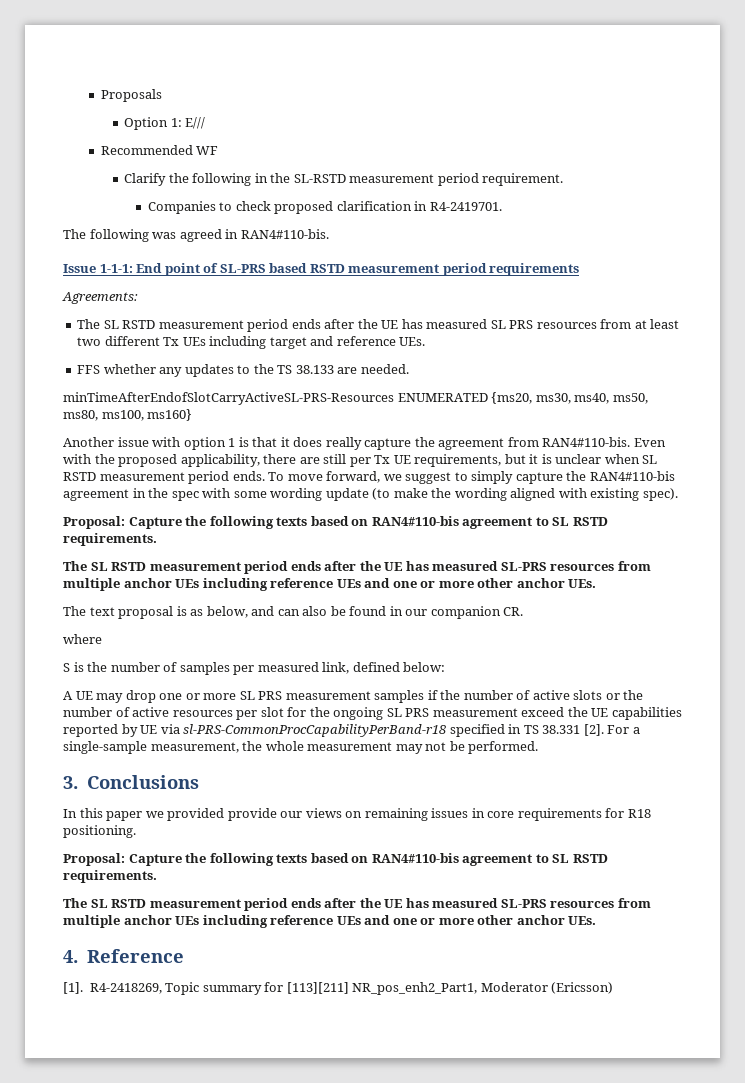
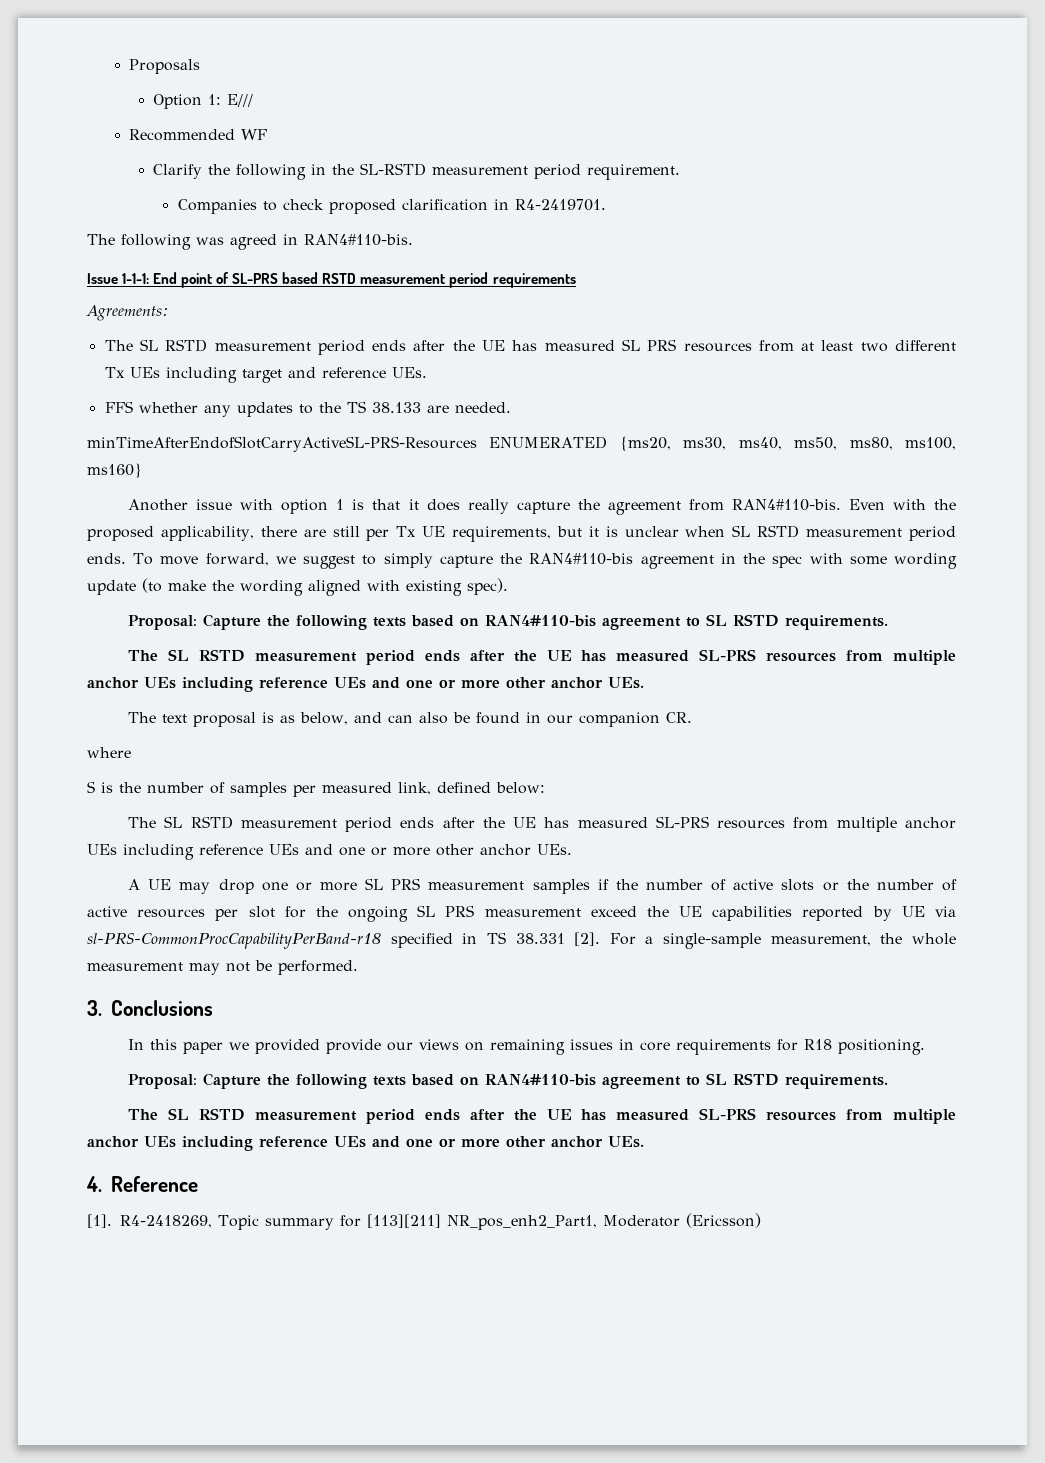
  S is the number of samples per measured link, defined below:
+ The SL RSTD measurement period ends after the UE has measured SL-PRS resources from multiple anchor UEs including reference UEs and one or more other anchor UEs.

